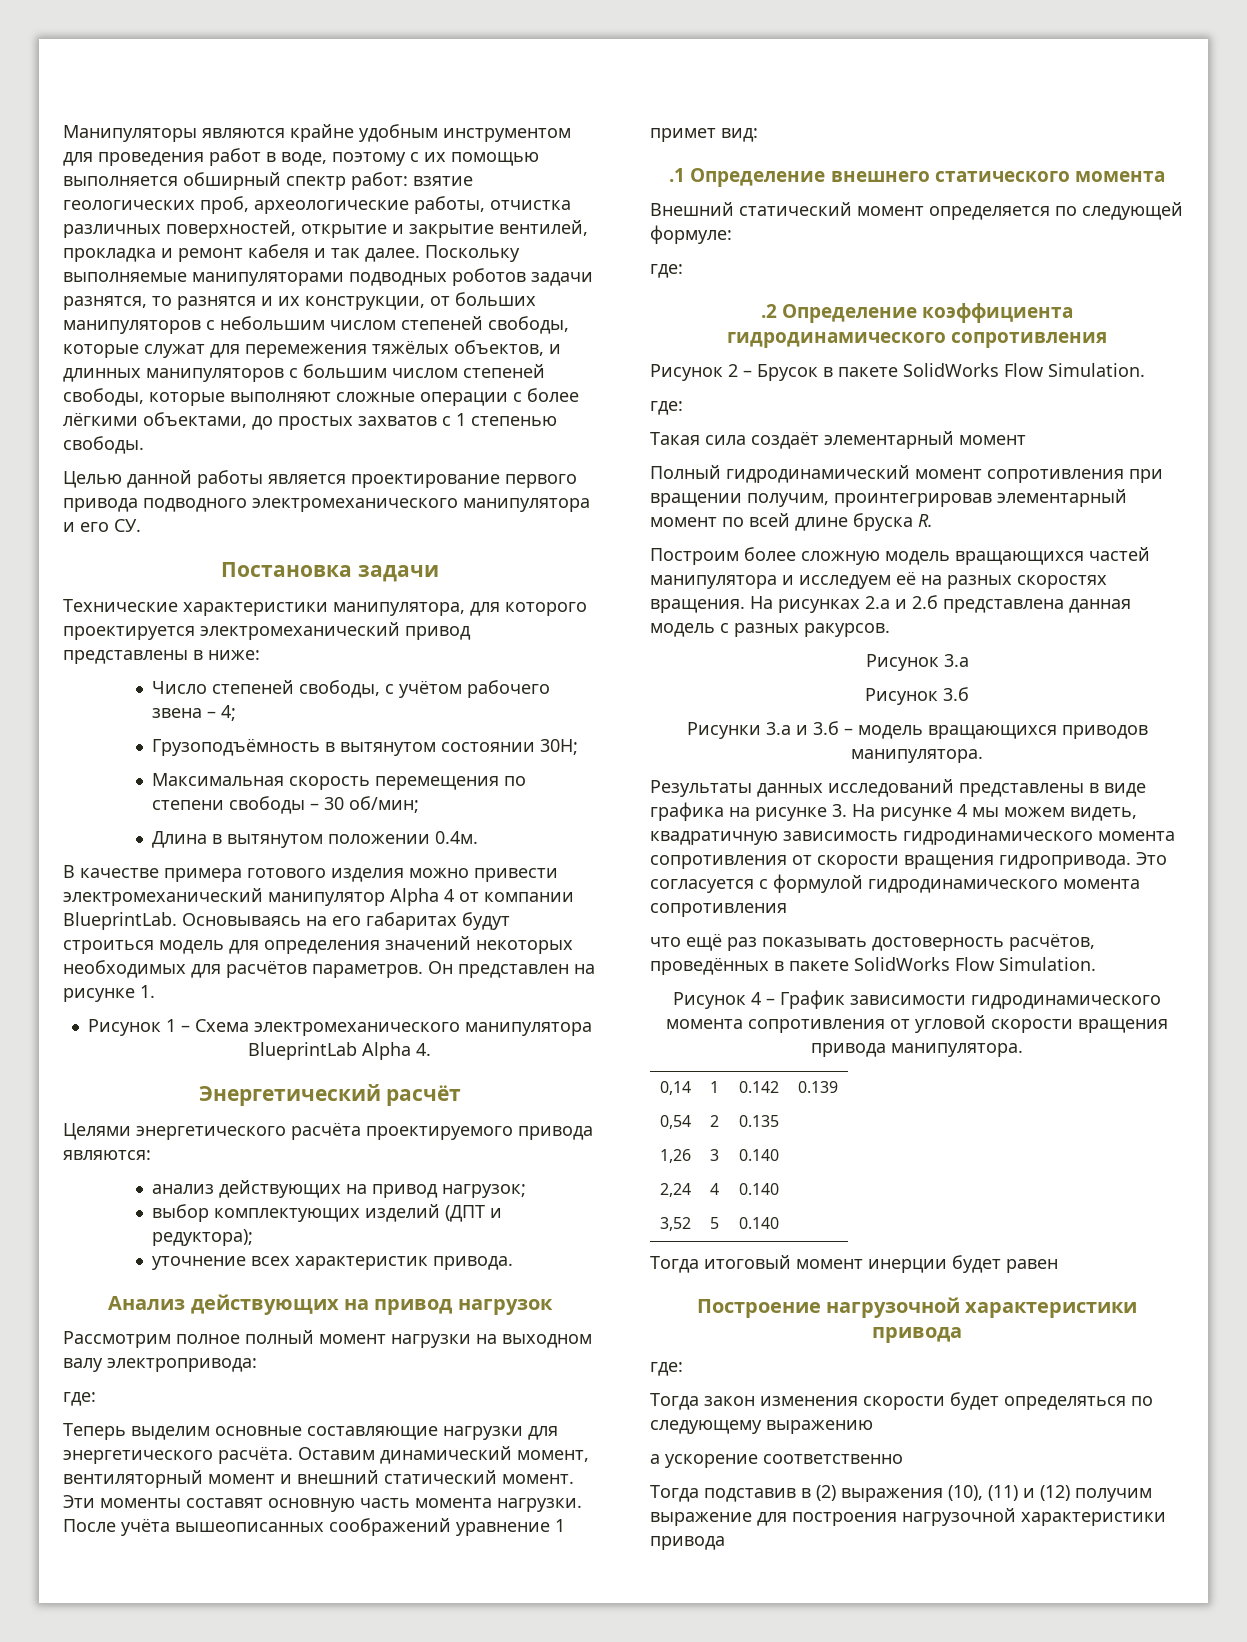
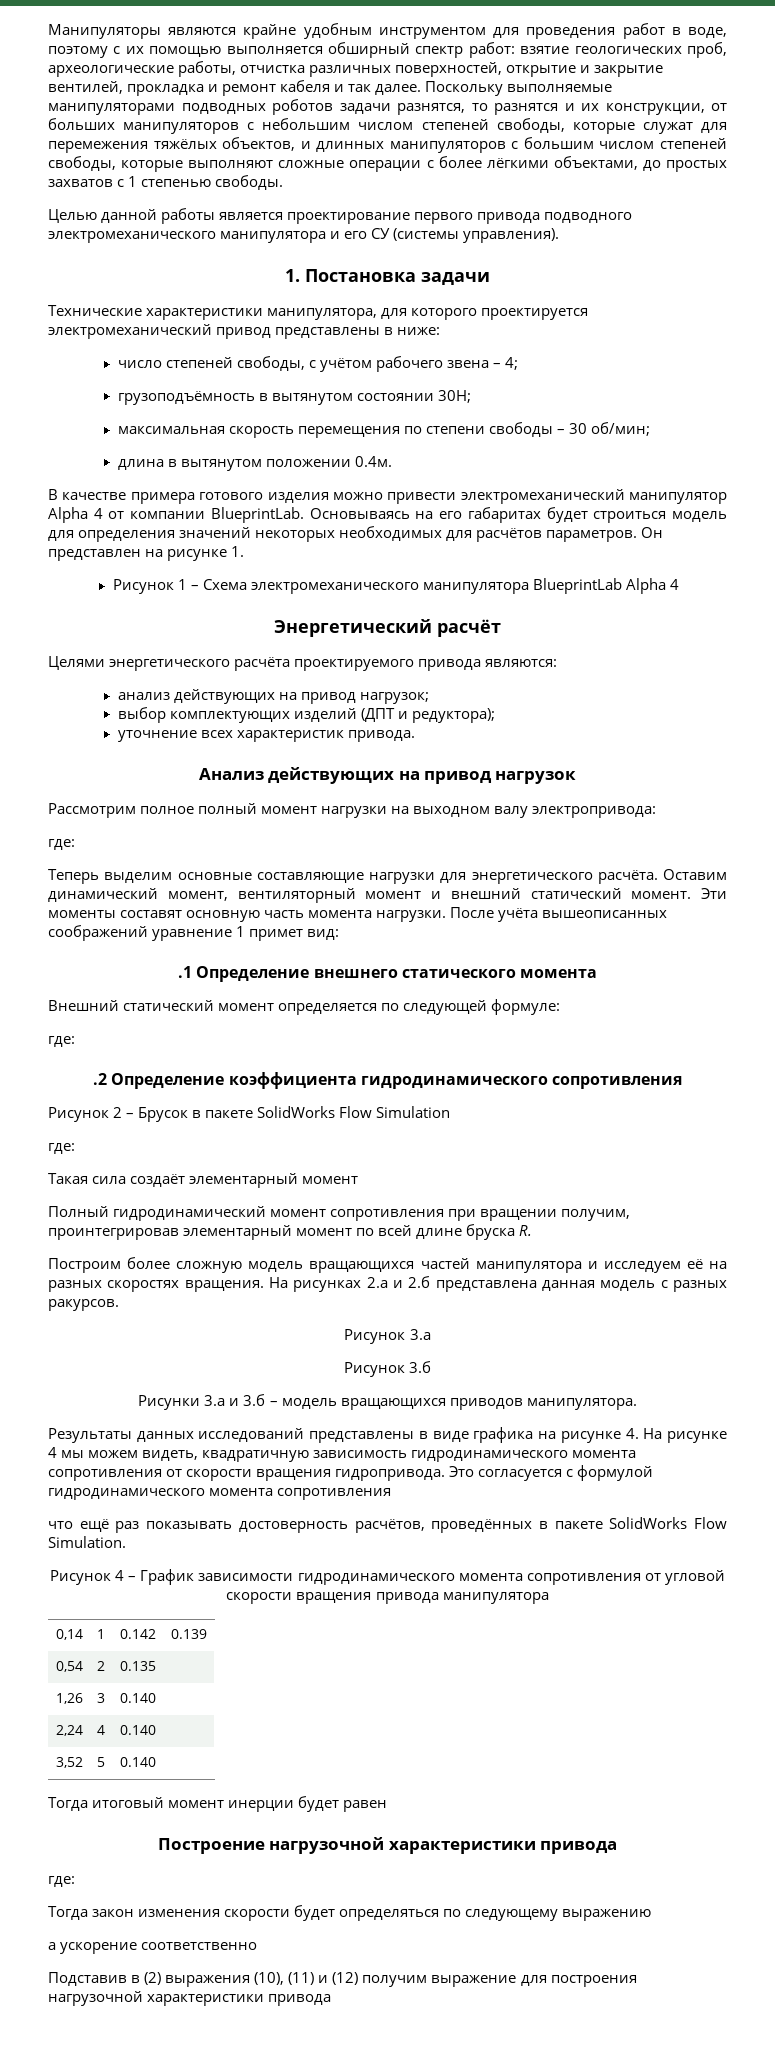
- Целью данной работы является проектирование первого привода подводного электромеханического манипулятора и его СУ.
- Постановка задачи
+ Целью данной работы является проектирование первого привода подводного электромеханического манипулятора и его СУ (системы управления).
+ 1. Постановка задачи
- Число степеней свободы, с учётом рабочего звена – 4;
+ число степеней свободы, с учётом рабочего звена – 4;
- Грузоподъёмность в вытянутом состоянии 30Н;
+ грузоподъёмность в вытянутом состоянии 30Н;
- Максимальная скорость перемещения по степени свободы – 30 об/мин;
+ максимальная скорость перемещения по степени свободы – 30 об/мин;
- Длина в вытянутом положении 0.4м.
+ длина в вытянутом положении 0.4м.
- Основываясь на его габаритах будут строиться модель для определения значений некоторых необходимых для расчётов параметров.
+ Основываясь на его габаритах будет строиться модель для определения значений некоторых необходимых для расчётов параметров.
- Рисунок 1 – Схема электромеханического манипулятора BlueprintLab Alpha 4.
+ Рисунок 1 – Схема электромеханического манипулятора BlueprintLab Alpha 4
- Рисунок 2 – Брусок в пакете SolidWorks Flow Simulation.
+ Рисунок 2 – Брусок в пакете SolidWorks Flow Simulation
- Результаты данных исследований представлены в виде графика на рисунке 3. На рисунке 4 мы можем видеть, квадратичную зависимость гидродинамического момента сопротивления от скорости вращения гидропривода.
+ Результаты данных исследований представлены в виде графика на рисунке 4. На рисунке 4 мы можем видеть, квадратичную зависимость гидродинамического момента сопротивления от скорости вращения гидропривода.
- Рисунок 4 – График зависимости гидродинамического момента сопротивления от угловой скорости вращения привода манипулятора.
+ Рисунок 4 – График зависимости гидродинамического момента сопротивления от угловой скорости вращения привода манипулятора
- Тогда подставив в (2) выражения (10), (11) и (12) получим выражение для построения нагрузочной характеристики привода
+ Подставив в (2) выражения (10), (11) и (12) получим выражение для построения нагрузочной характеристики привода

